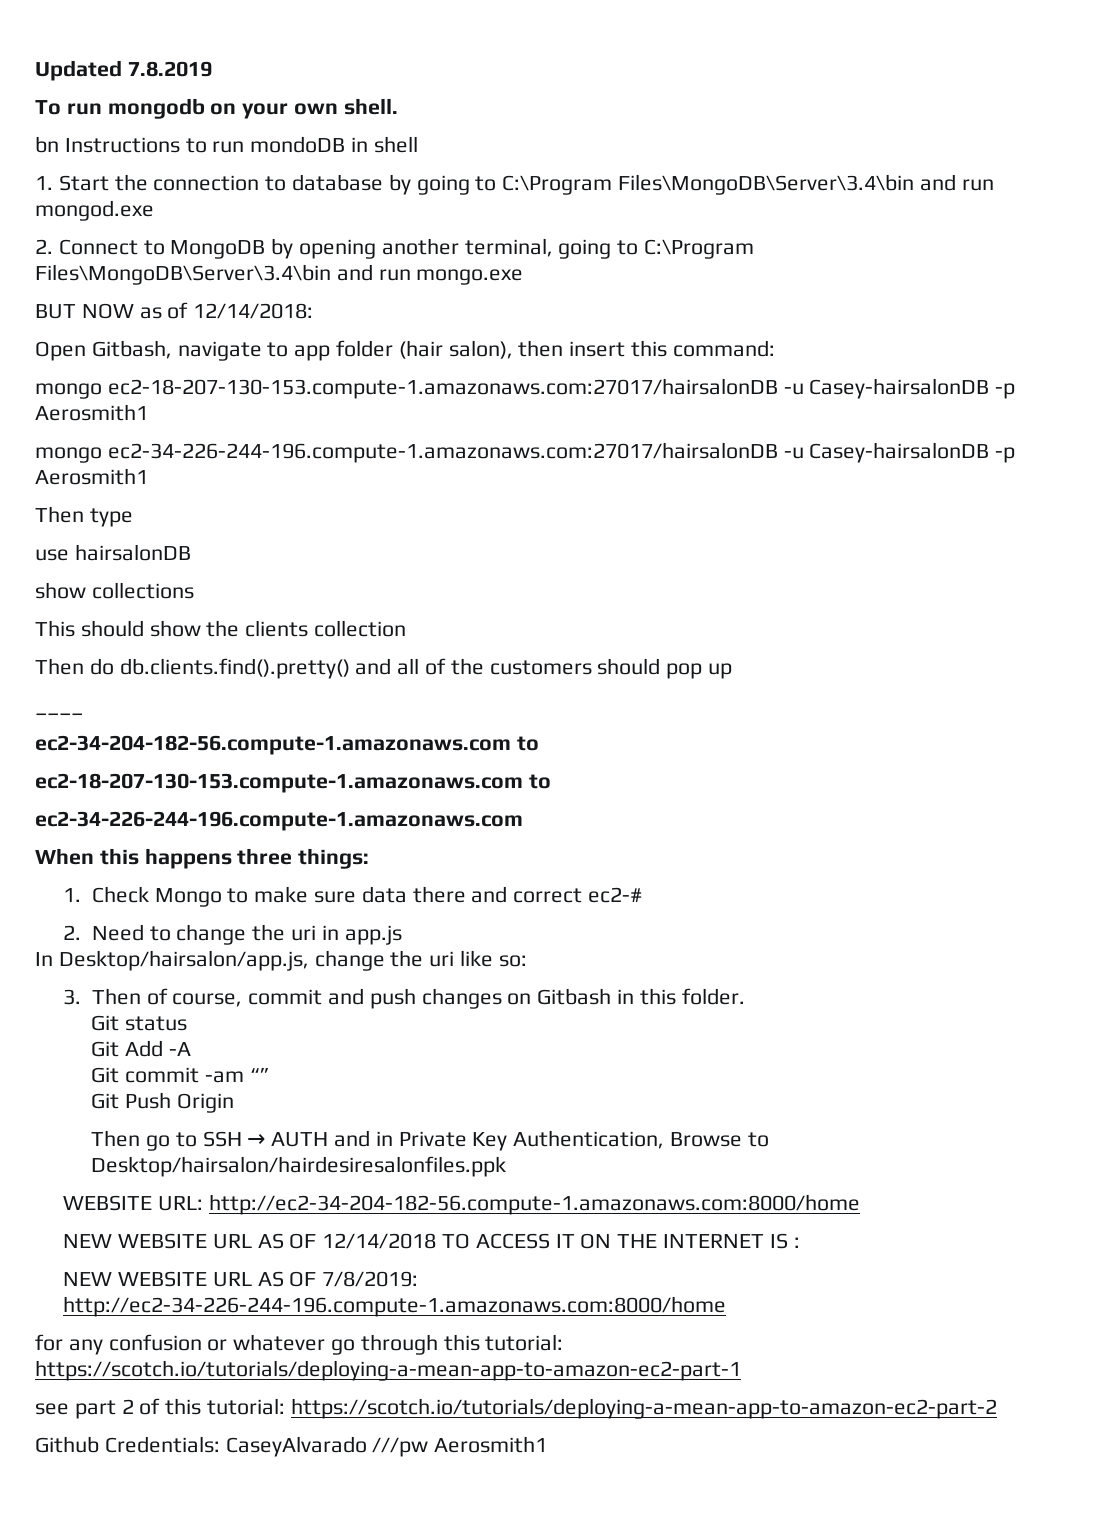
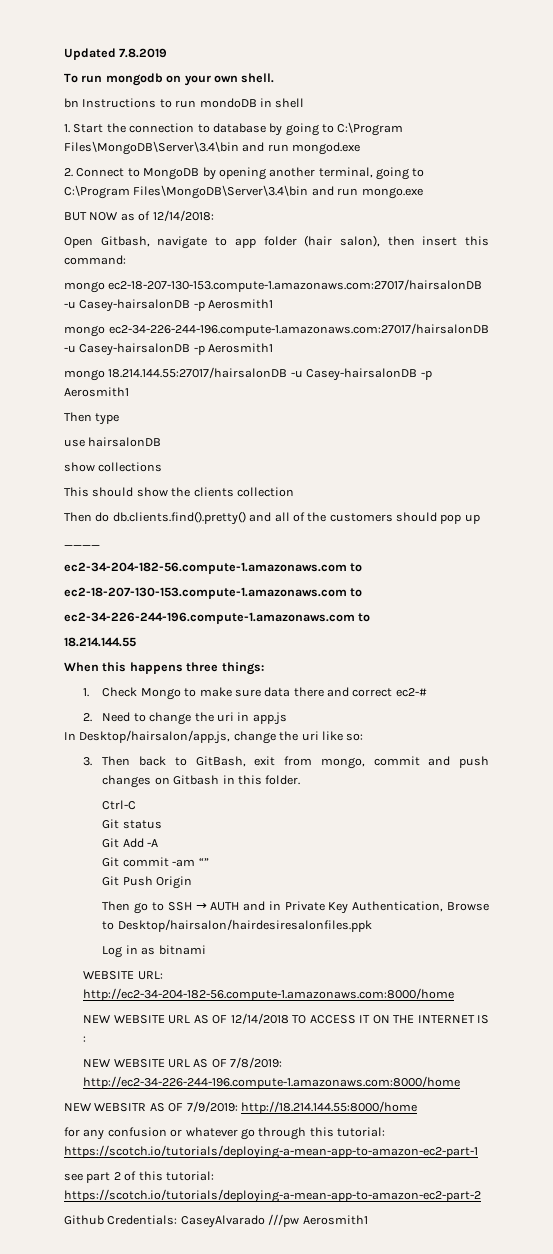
+ mongo 18.214.144.55:27017/hairsalonDB -u Casey-hairsalonDB -p Aerosmith1
- ec2-34-226-244-196.compute-1.amazonaws.com
+ ec2-34-226-244-196.compute-1.amazonaws.com to
+ 18.214.144.55
- 3. Then of course, commit and push changes on Gitbash in this folder.
+ 3. Then back to GitBash, exit from mongo, commit and push changes on Gitbash in this folder.
+ Ctrl-C
+ Log in as bitnami
+ NEW WEBSITR AS OF 7/9/2019: http://18.214.144.55:8000/home

